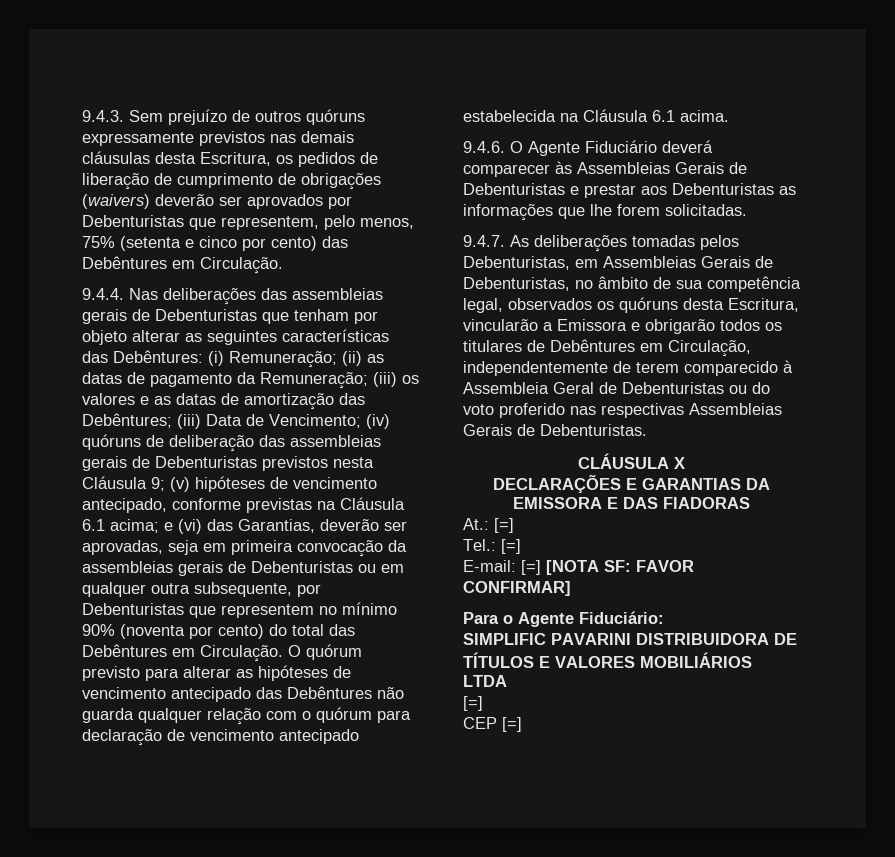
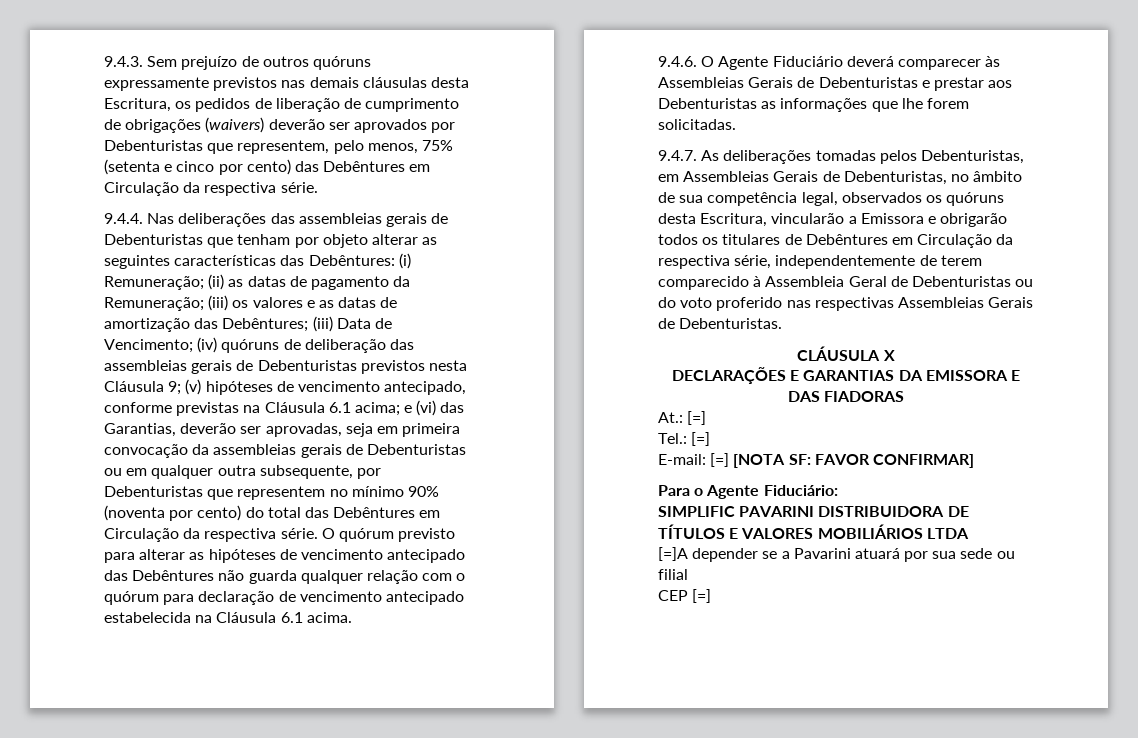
- 9.4.3. Sem prejuízo de outros quóruns expressamente previstos nas demais cláusulas desta Escritura, os pedidos de liberação de cumprimento de obrigações (waivers) deverão ser aprovados por Debenturistas que representem, pelo menos, 75% (setenta e cinco por cento) das Debêntures em Circulação.
+ 9.4.3. Sem prejuízo de outros quóruns expressamente previstos nas demais cláusulas desta Escritura, os pedidos de liberação de cumprimento de obrigações (waivers) deverão ser aprovados por Debenturistas que representem, pelo menos, 75% (setenta e cinco por cento) das Debêntures em Circulação da respectiva série.
- e (vi) das Garantias, deverão ser aprovadas, seja em primeira convocação da assembleias gerais de Debenturistas ou em qualquer outra subsequente, por Debenturistas que representem no mínimo 90% (noventa por cento) do total das Debêntures em Circulação.
+ e (vi) das Garantias, deverão ser aprovadas, seja em primeira convocação da assembleias gerais de Debenturistas ou em qualquer outra subsequente, por Debenturistas que representem no mínimo 90% (noventa por cento) do total das Debêntures em Circulação da respectiva série.
- 9.4.7. As deliberações tomadas pelos Debenturistas, em Assembleias Gerais de Debenturistas, no âmbito de sua competência legal, observados os quóruns desta Escritura, vincularão a Emissora e obrigarão todos os titulares de Debêntures em Circulação, independentemente de terem comparecido à Assembleia Geral de Debenturistas ou do voto proferido nas respectivas Assembleias Gerais de Debenturistas.
+ 9.4.7. As deliberações tomadas pelos Debenturistas, em Assembleias Gerais de Debenturistas, no âmbito de sua competência legal, observados os quóruns desta Escritura, vincularão a Emissora e obrigarão todos os titulares de Debêntures em Circulação da respectiva série, independentemente de terem comparecido à Assembleia Geral de Debenturistas ou do voto proferido nas respectivas Assembleias Gerais de Debenturistas.
  SIMPLIFIC PAVARINI DISTRIBUIDORA DE TÍTULOS E VALORES MOBILIÁRIOS LTDA
- [=]
+ [=]A depender se a Pavarini atuará por sua sede ou filial

